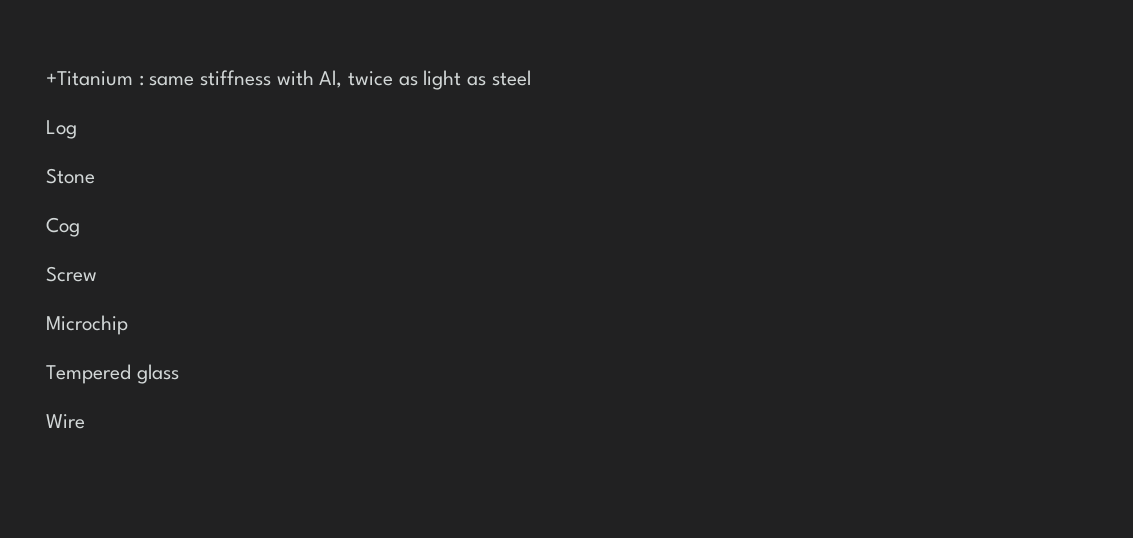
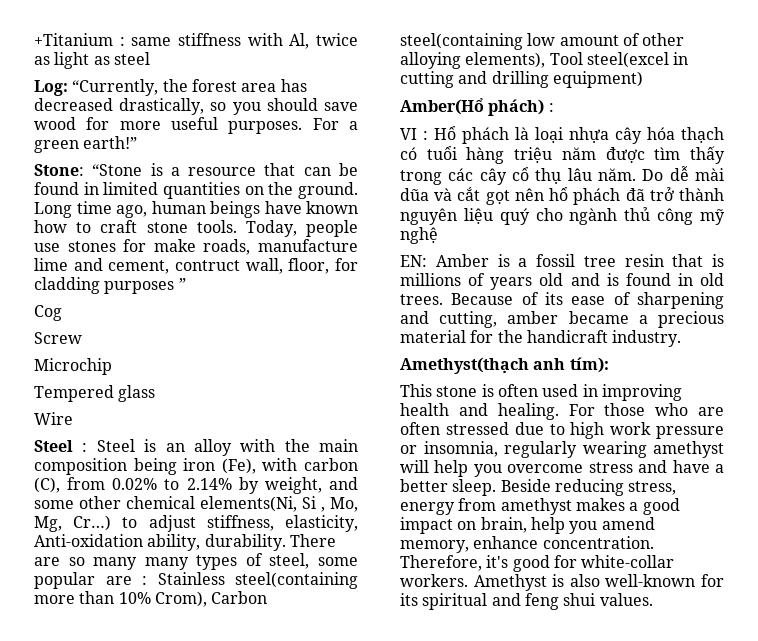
- Log
- Stone
+ Log: “Currently, the forest area has decreased drastically, so you should save wood for more useful purposes. For a green earth!”
+ Stone: “Stone is a resource that can be found in limited quantities on the ground. Long time ago, human beings have known how to craft stone tools. Today, people use stones for make roads, manufacture lime and cement, contruct wall, floor, for cladding purposes ”
+ Steel : Steel is an alloy with the main composition being iron (Fe), with carbon (C), from 0.02% to 2.14% by weight, and some other chemical elements(Ni, Si , Mo, Mg, Cr…) to adjust stiffness, elasticity, Anti-oxidation ability, durability. There are so many many types of steel, some popular are : Stainless steel(containing more than 10% Crom), Carbon steel(containing low amount of other alloying elements), Tool steel(excel in cutting and drilling equipment)
+ Amber(Hổ phách) :
+ VI : Hổ phách là loại nhựa cây hóa thạch có tuổi hàng triệu năm được tìm thấy trong các cây cổ thụ lâu năm. Do dễ mài dũa và cắt gọt nên hổ phách đã trở thành nguyên liệu quý cho ngành thủ công mỹ nghệ
+ EN: Amber is a fossil tree resin that is millions of years old and is found in old trees. Because of its ease of sharpening and cutting, amber became a precious material for the handicraft industry.
+ Amethyst(thạch anh tím):
+ This stone is often used in improving health and healing. For those who are often stressed due to high work pressure or insomnia, regularly wearing amethyst will help you overcome stress and have a better sleep. Beside reducing stress, energy from amethyst makes a good impact on brain, help you amend memory, enhance concentration. Therefore, it's good for white-collar workers. Amethyst is also well-known for its spiritual and feng shui values.

